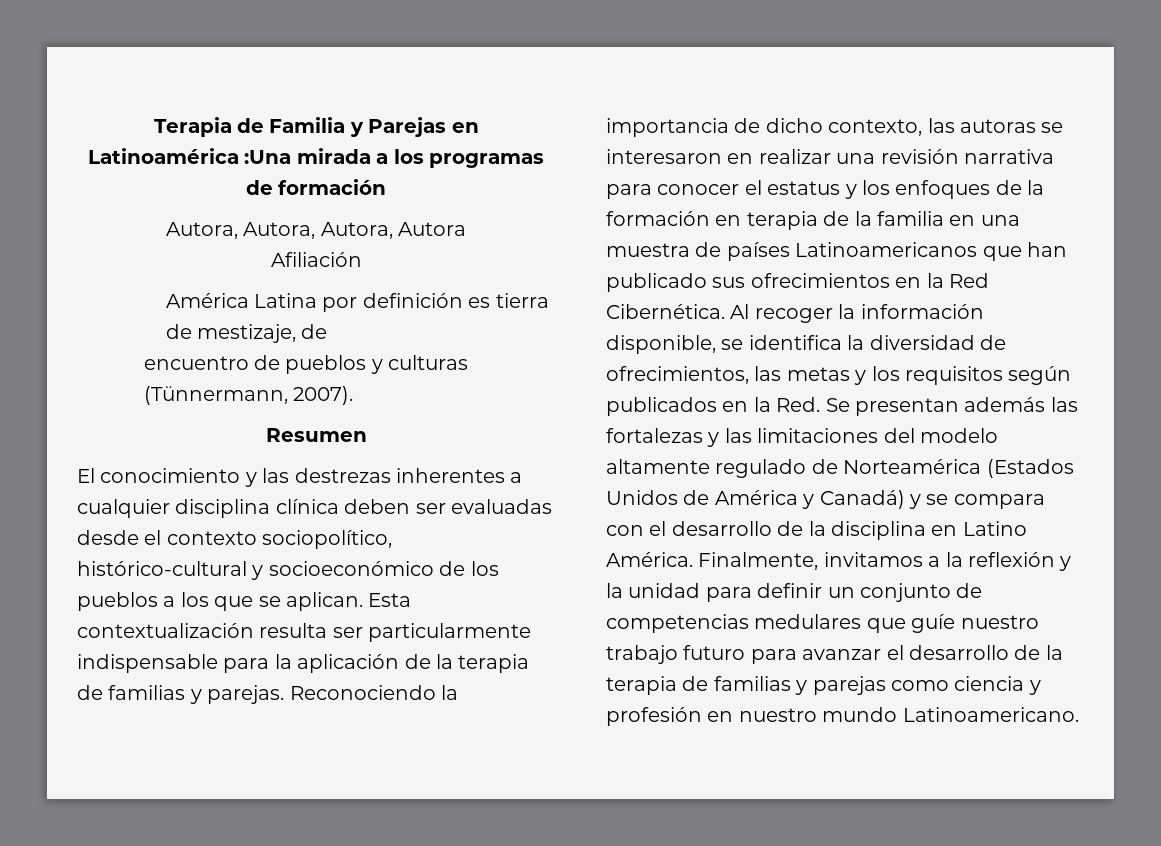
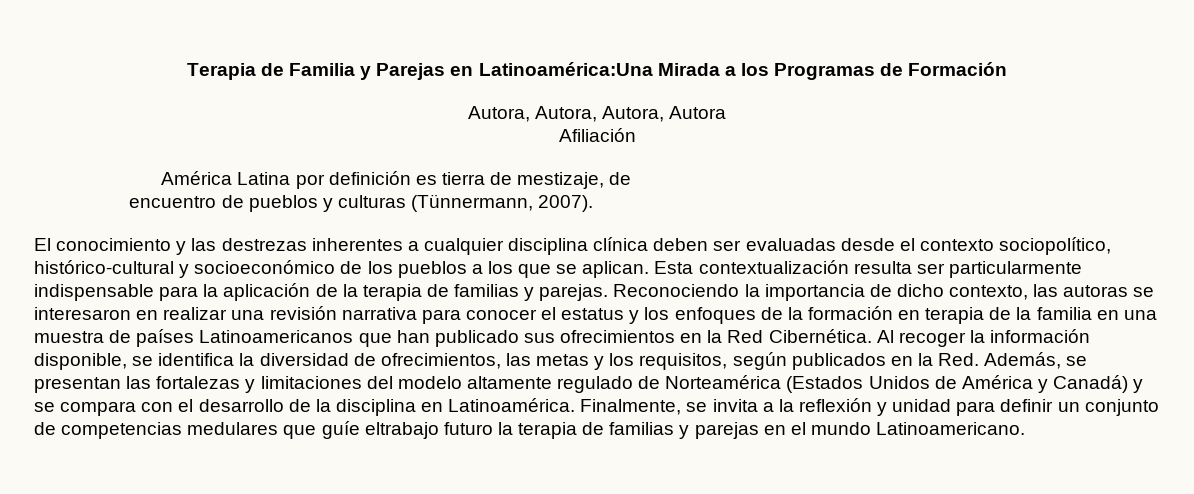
- Terapia de Familia y Parejas en Latinoamérica :Una mirada a los programas de formación
+ Terapia de Familia y Parejas en Latinoamérica:Una Mirada a los Programas de Formación
- Resumen
- Al recoger la información disponible, se identifica la diversidad de ofrecimientos, las metas y los requisitos según publicados en la Red. Se presentan además las fortalezas y las limitaciones del modelo altamente regulado de Norteamérica (Estados Unidos de América y Canadá) y se compara con el desarrollo de la disciplina en Latino América. Finalmente, invitamos a la reflexión y la unidad para definir un conjunto de competencias medulares que guíe nuestro trabajo futuro para avanzar el desarrollo de la terapia de familias y parejas como ciencia y profesión en nuestro mundo Latinoamericano.
+ Al recoger la información disponible, se identifica la diversidad de ofrecimientos, las metas y los requisitos, según publicados en la Red. Además, se presentan las fortalezas y limitaciones del modelo altamente regulado de Norteamérica (Estados Unidos de América y Canadá) y se compara con el desarrollo de la disciplina en Latinoamérica. Finalmente, se invita a la reflexión y unidad para definir un conjunto de competencias medulares que guíe eltrabajo futuro la terapia de familias y parejas en el mundo Latinoamericano.

